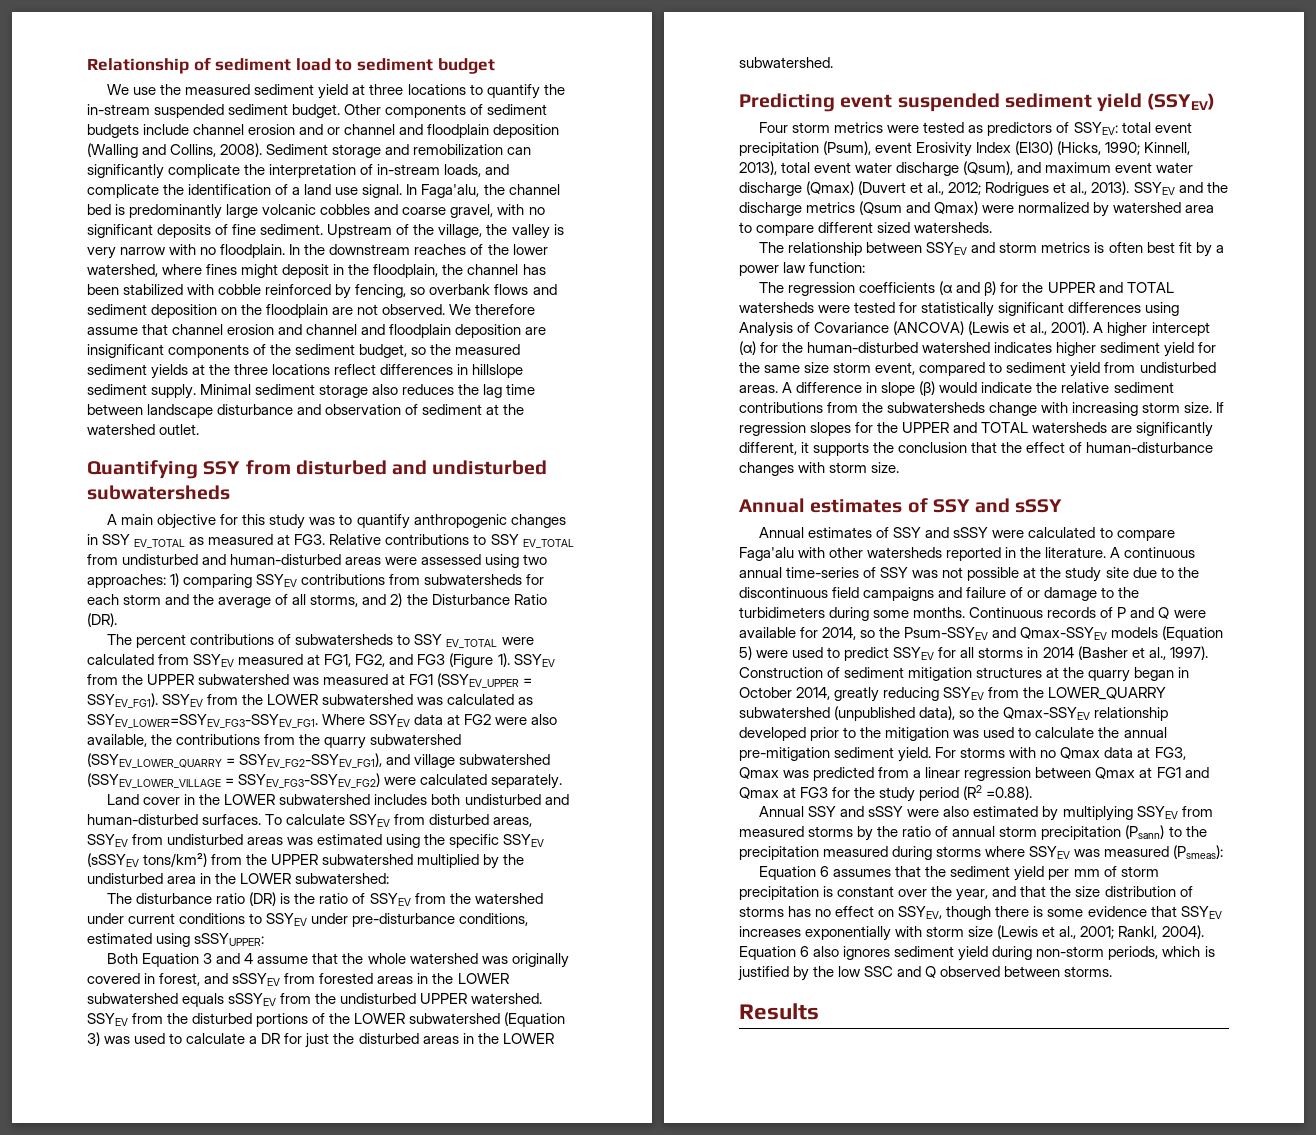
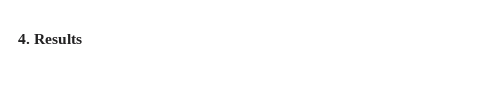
- Relationship of sediment load to sediment budget
- We use the measured sediment yield at three locations to quantify the in-stream suspended sediment budget. Other components of sediment budgets include channel erosion and or channel and floodplain deposition (Walling and Collins, 2008). Sediment storage and remobilization can significantly complicate the interpretation of in-stream loads, and complicate the identification of a land use signal. In Faga'alu, the channel bed is predominantly large volcanic cobbles and coarse gravel, with no significant deposits of fine sediment. Upstream of the village, the valley is very narrow with no floodplain. In the downstream reaches of the lower watershed, where fines might deposit in the floodplain, the channel has been stabilized with cobble reinforced by fencing, so overbank flows and sediment deposition on the floodplain are not observed. We therefore assume that channel erosion and channel and floodplain deposition are insignificant components of the sediment budget, so the measured sediment yields at the three locations reflect differences in hillslope sediment supply. Minimal sediment storage also reduces the lag time between landscape disturbance and observation of sediment at the watershed outlet.
- Quantifying SSY from disturbed and undisturbed subwatersheds
- A main objective for this study was to quantify anthropogenic changes in SSY EV_TOTAL as measured at FG3. Relative contributions to SSY EV_TOTAL from undisturbed and human-disturbed areas were assessed using two approaches: 1) comparing SSYEV contributions from subwatersheds for each storm and the average of all storms, and 2) the Disturbance Ratio (DR).
- The percent contributions of subwatersheds to SSY EV_TOTAL were calculated from SSYEV measured at FG1, FG2, and FG3 (Figure 1). SSYEV from the UPPER subwatershed was measured at FG1 (SSYEV_UPPER = SSYEV_FG1). SSYEV from the LOWER subwatershed was calculated as SSYEV_LOWER=SSYEV_FG3-SSYEV_FG1. Where SSYEV data at FG2 were also available, the contributions from the quarry subwatershed (SSYEV_LOWER_QUARRY = SSYEV_FG2-SSYEV_FG1), and village subwatershed (SSYEV_LOWER_VILLAGE = SSYEV_FG3-SSYEV_FG2) were calculated separately.
- Land cover in the LOWER subwatershed includes both undisturbed and human-disturbed surfaces. To calculate SSYEV from disturbed areas, SSYEV from undisturbed areas was estimated using the specific SSYEV (sSSYEV tons/km²) from the UPPER subwatershed multiplied by the undisturbed area in the LOWER subwatershed:
- The disturbance ratio (DR) is the ratio of SSYEV from the watershed under current conditions to SSYEV under pre-disturbance conditions, estimated using sSSYUPPER:
- Both Equation 3 and 4 assume that the whole watershed was originally covered in forest, and sSSYEV from forested areas in the LOWER subwatershed equals sSSYEV from the undisturbed UPPER watershed. SSYEV from the disturbed portions of the LOWER subwatershed (Equation 3) was used to calculate a DR for just the disturbed areas in the LOWER subwatershed.
- Predicting event suspended sediment yield (SSYEV)
- Four storm metrics were tested as predictors of SSYEV: total event precipitation (Psum), event Erosivity Index (EI30) (Hicks, 1990; Kinnell, 2013), total event water discharge (Qsum), and maximum event water discharge (Qmax) (Duvert et al., 2012; Rodrigues et al., 2013). SSYEV and the discharge metrics (Qsum and Qmax) were normalized by watershed area to compare different sized watersheds.
- The relationship between SSYEV and storm metrics is often best fit by a power law function:
- The regression coefficients (α and β) for the UPPER and TOTAL watersheds were tested for statistically significant differences using Analysis of Covariance (ANCOVA) (Lewis et al., 2001). A higher intercept (α) for the human-disturbed watershed indicates higher sediment yield for the same size storm event, compared to sediment yield from undisturbed areas. A difference in slope (β) would indicate the relative sediment contributions from the subwatersheds change with increasing storm size. If regression slopes for the UPPER and TOTAL watersheds are significantly different, it supports the conclusion that the effect of human-disturbance changes with storm size.
- Annual estimates of SSY and sSSY
- Annual estimates of SSY and sSSY were calculated to compare Faga'alu with other watersheds reported in the literature. A continuous annual time-series of SSY was not possible at the study site due to the discontinuous field campaigns and failure of or damage to the turbidimeters during some months. Continuous records of P and Q were available for 2014, so the Psum-SSYEV and Qmax-SSYEV models (Equation 5) were used to predict SSYEV for all storms in 2014 (Basher et al., 1997). Construction of sediment mitigation structures at the quarry began in October 2014, greatly reducing SSYEV from the LOWER_QUARRY subwatershed (unpublished data), so the Qmax-SSYEV relationship developed prior to the mitigation was used to calculate the annual pre-mitigation sediment yield. For storms with no Qmax data at FG3, Qmax was predicted from a linear regression between Qmax at FG1 and Qmax at FG3 for the study period (R2 =0.88).
- Annual SSY and sSSY were also estimated by multiplying SSYEV from measured storms by the ratio of annual storm precipitation (Psann) to the precipitation measured during storms where SSYEV was measured (Psmeas):
- Equation 6 assumes that the sediment yield per mm of storm precipitation is constant over the year, and that the size distribution of storms has no effect on SSYEV, though there is some evidence that SSYEV increases exponentially with storm size (Lewis et al., 2001; Rankl, 2004). Equation 6 also ignores sediment yield during non-storm periods, which is justified by the low SSC and Q observed between storms.
- Results
+ 4. Results

